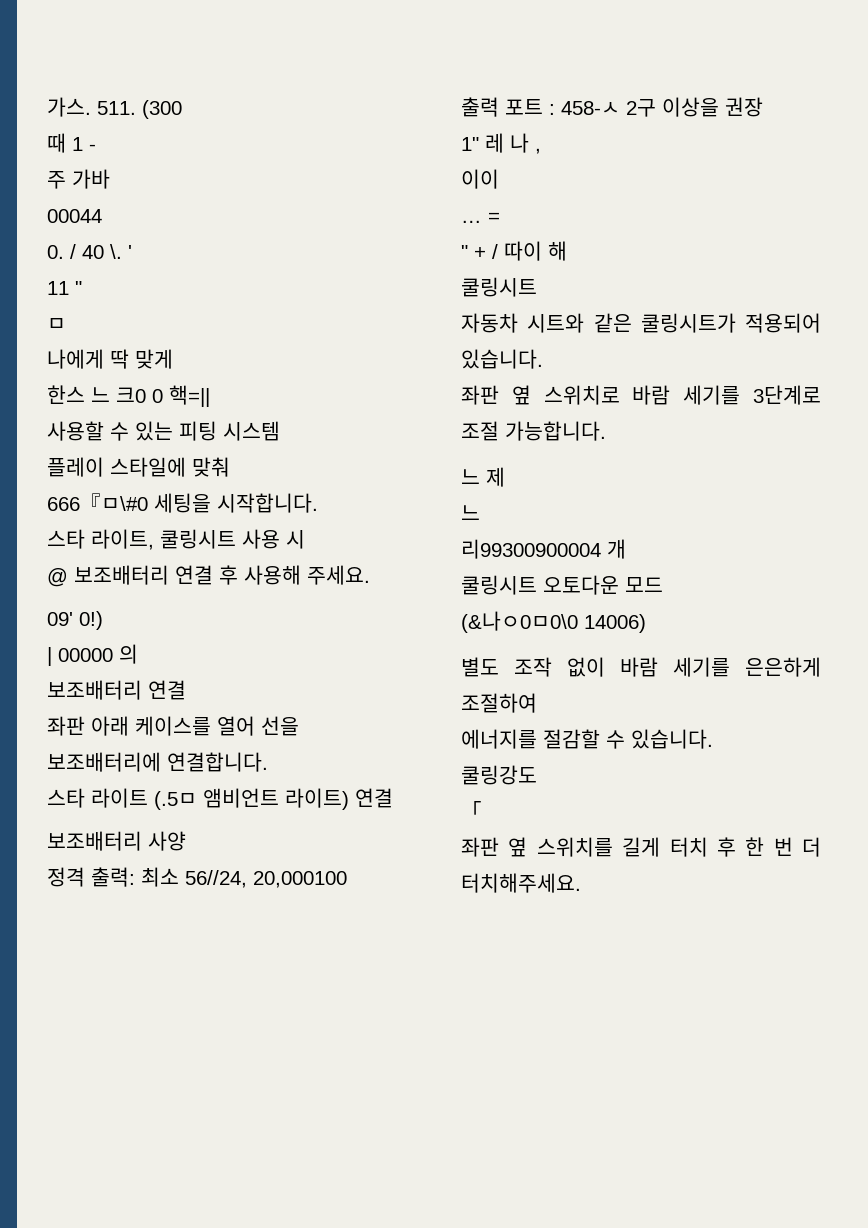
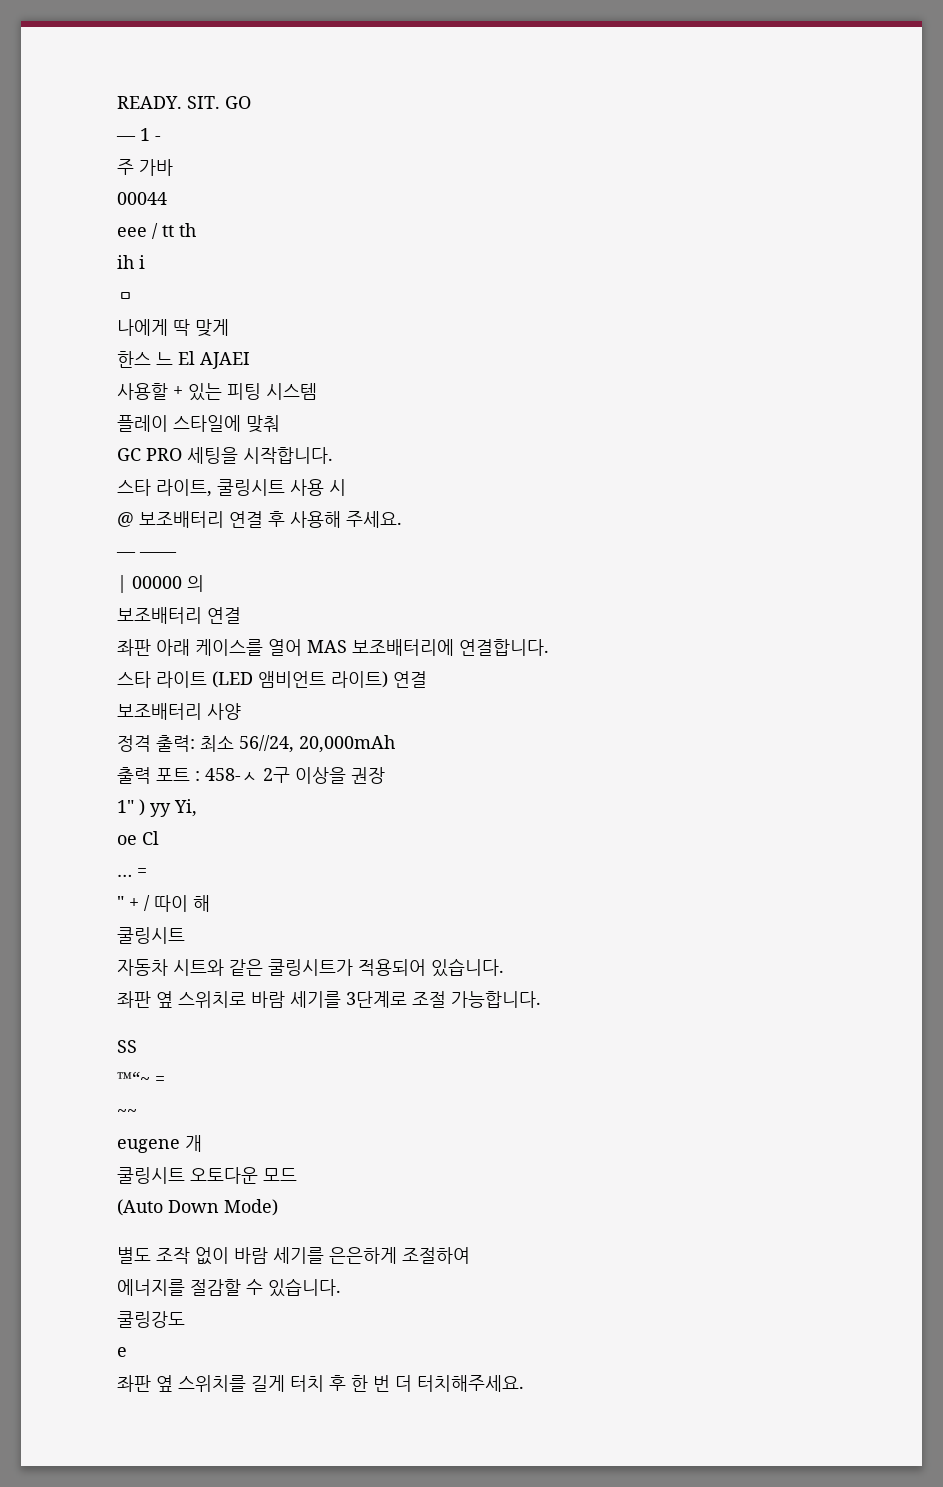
- 가스. 511. (300
- 때 1 -
+ READY. SIT. GO
+ — 1 -
- 0. / 40 \. '
- 11 "
+ eee / tt th
+ ih i
- 한스 느 크0 0 핵=||
+ 한스 느 El AJAEI
- 사용할 수 있는 피팅 시스템
+ 사용할 + 있는 피팅 시스템
- 666『ㅁ\#0 세팅을 시작합니다.
+ GC PRO 세팅을 시작합니다.
- 09' 0!)
+ — ——
- 좌판 아래 케이스를 열어 선을 보조배터리에 연결합니다.
+ 좌판 아래 케이스를 열어 MAS 보조배터리에 연결합니다.
- 스타 라이트 (.5ㅁ 앰비언트 라이트) 연결
+ 스타 라이트 (LED 앰비언트 라이트) 연결
- 정격 출력: 최소 56//24, 20,000100
+ 정격 출력: 최소 56//24, 20,000mAh
- 1" 레 나 ,
- 이이
+ 1" ) yy Yi,
+ oe Cl
- 느 제
- 느
- 리99300900004 개
+ SS
+ ™“~ =
+ ~~
+ eugene 개
- (&나ㅇ0ㅁ0\0 14006)
+ (Auto Down Mode)
- 「
+ e

